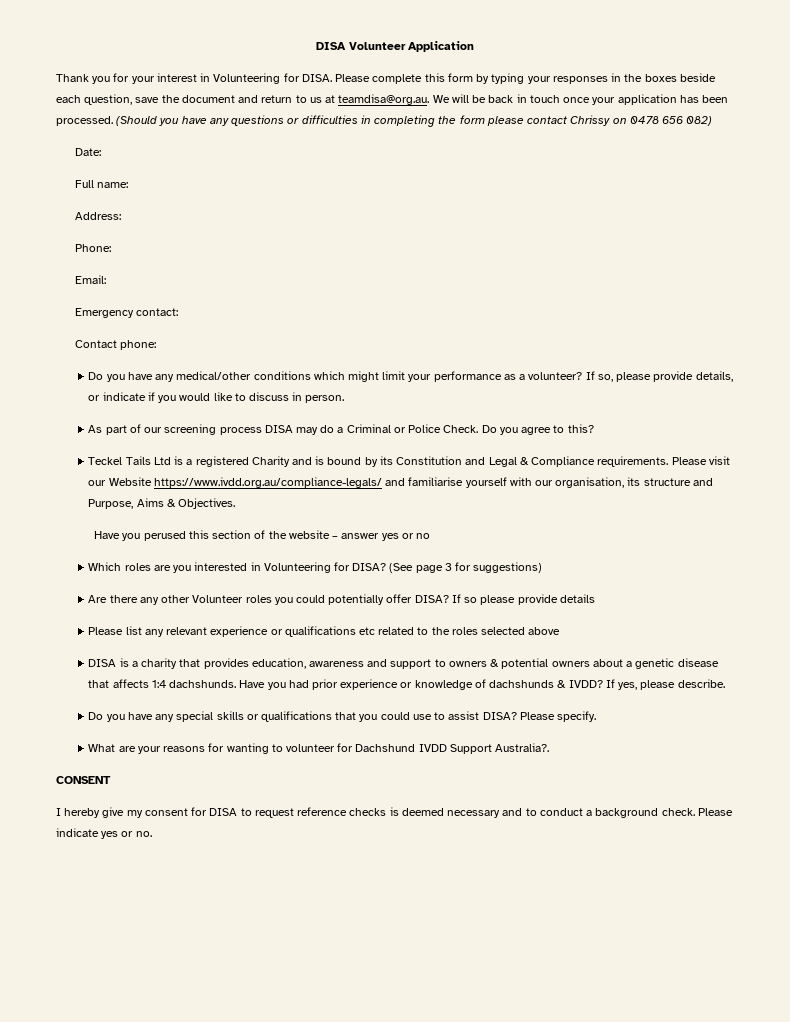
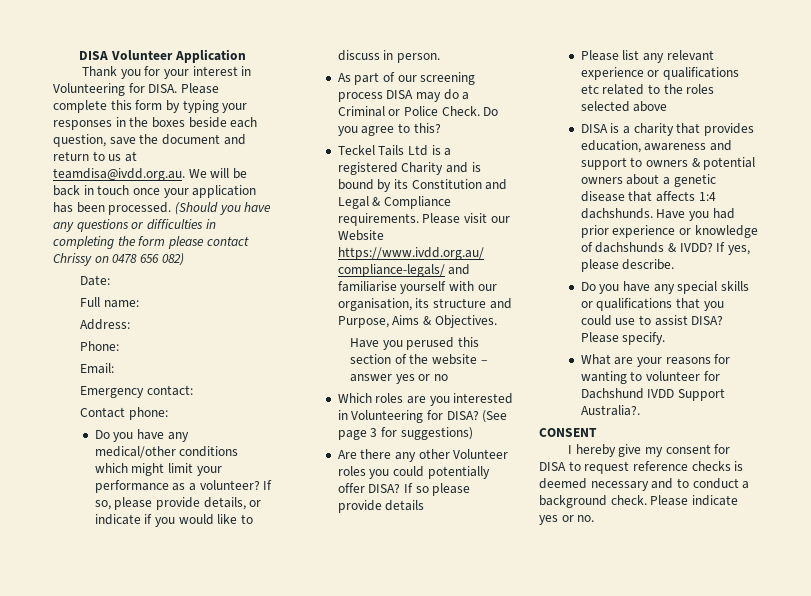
- Please complete this form by typing your responses in the boxes beside each question, save the document and return to us at teamdisa@org.au. We will be back in touch once your application has been processed.
+ Please complete this form by typing your responses in the boxes beside each question, save the document and return to us at teamdisa@ivdd.org.au. We will be back in touch once your application has been processed.

